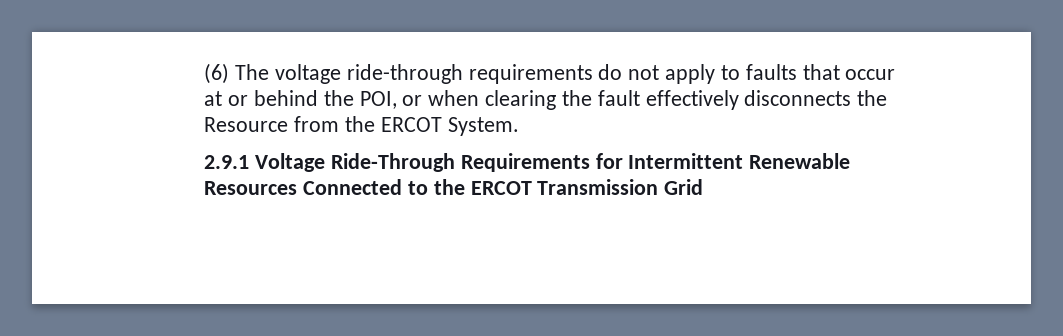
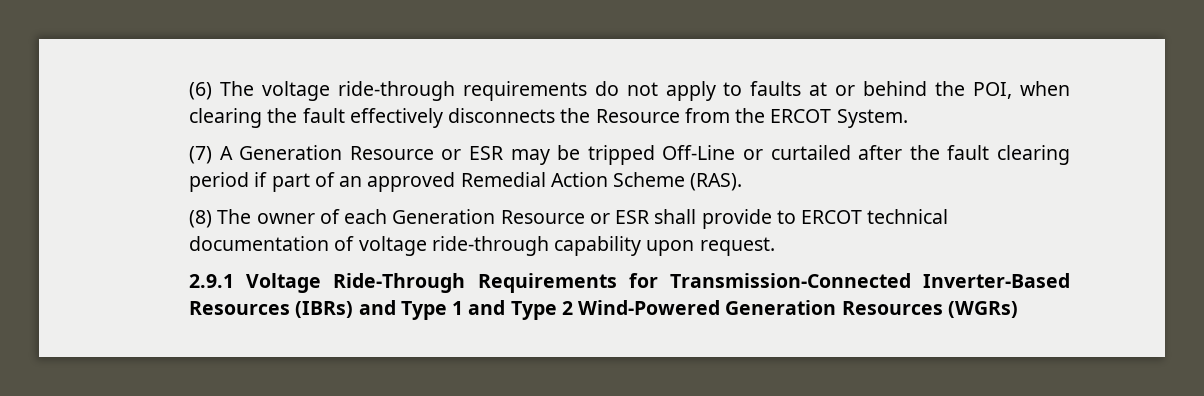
- (6) The voltage ride-through requirements do not apply to faults that occur at or behind the POI, or when clearing the fault effectively disconnects the Resource from the ERCOT System.
+ (6) The voltage ride-through requirements do not apply to faults at or behind the POI, when clearing the fault effectively disconnects the Resource from the ERCOT System.
+ (7) A Generation Resource or ESR may be tripped Off-Line or curtailed after the fault clearing period if part of an approved Remedial Action Scheme (RAS).
+ (8) The owner of each Generation Resource or ESR shall provide to ERCOT technical documentation of voltage ride-through capability upon request.
- 2.9.1 Voltage Ride-Through Requirements for Intermittent Renewable Resources Connected to the ERCOT Transmission Grid
+ 2.9.1 Voltage Ride-Through Requirements for Transmission-Connected Inverter-Based Resources (IBRs) and Type 1 and Type 2 Wind-Powered Generation Resources (WGRs)

